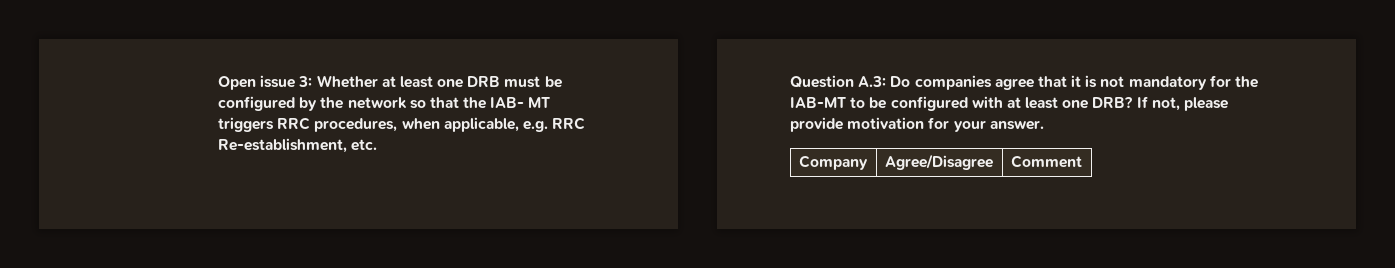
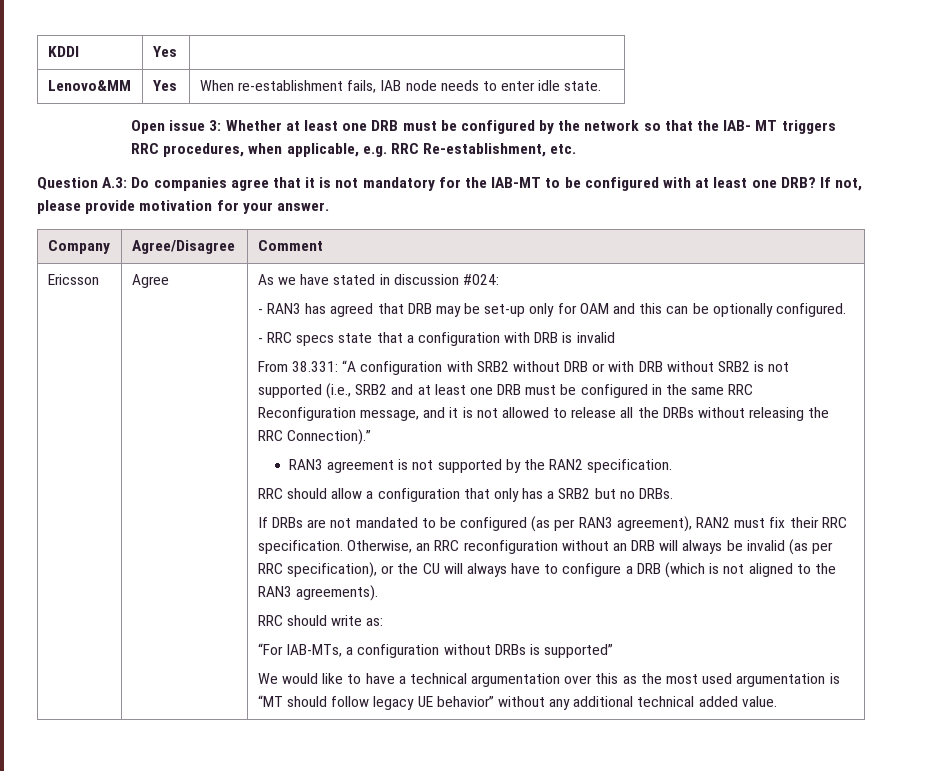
+ KDDI | Yes |
+ Lenovo&MM | Yes | When re-establishment fails, IAB node needs to enter idle state.
+ Ericsson | Agree | As we have stated in discussion #024:
+ - RAN3 has agreed that DRB may be set-up only for OAM and this can be optionally configured.
+ - RRC specs state that a configuration with DRB is invalid
+ From 38.331: “A configuration with SRB2 without DRB or with DRB without SRB2 is not supported (i.e., SRB2 and at least one DRB must be configured in the same RRC Reconfiguration message, and it is not allowed to release all the DRBs without releasing the RRC Connection).”
+ RAN3 agreement is not supported by the RAN2 specification.
+ RRC should allow a configuration that only has a SRB2 but no DRBs.
+ If DRBs are not mandated to be configured (as per RAN3 agreement), RAN2 must fix their RRC specification. Otherwise, an RRC reconfiguration without an DRB will always be invalid (as per RRC specification), or the CU will always have to configure a DRB (which is not aligned to the RAN3 agreements).
+ RRC should write as:
+ “For IAB-MTs, a configuration without DRBs is supported”
+ We would like to have a technical argumentation over this as the most used argumentation is “MT should follow legacy UE behavior” without any additional technical added value.

